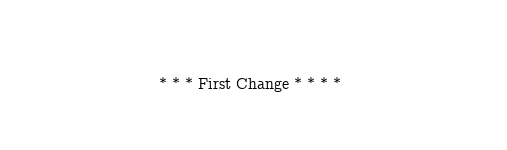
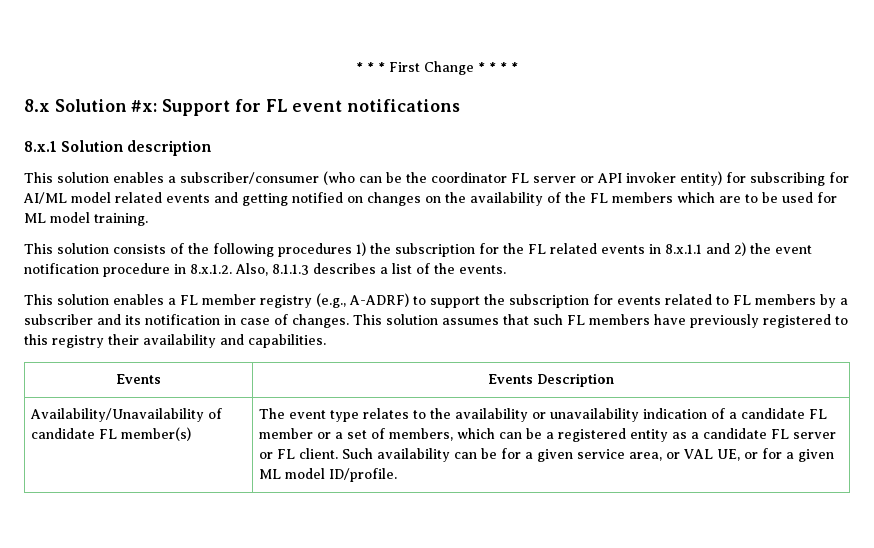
+ 8.x Solution #x: Support for FL event notifications
+ 8.x.1 Solution description
+ This solution enables a subscriber/consumer (who can be the coordinator FL server or API invoker entity) for subscribing for AI/ML model related events and getting notified on changes on the availability of the FL members which are to be used for ML model training.
+ This solution consists of the following procedures 1) the subscription for the FL related events in 8.x.1.1 and 2) the event notification procedure in 8.x.1.2. Also, 8.1.1.3 describes a list of the events.
+ This solution enables a FL member registry (e.g., A-ADRF) to support the subscription for events related to FL members by a subscriber and its notification in case of changes. This solution assumes that such FL members have previously registered to this registry their availability and capabilities.
+ Events | Events Description
+ Availability/Unavailability of candidate FL member(s) | The event type relates to the availability or unavailability indication of a candidate FL member or a set of members, which can be a registered entity as a candidate FL server or FL client. Such availability can be for a given service area, or VAL UE, or for a given ML model ID/profile.

